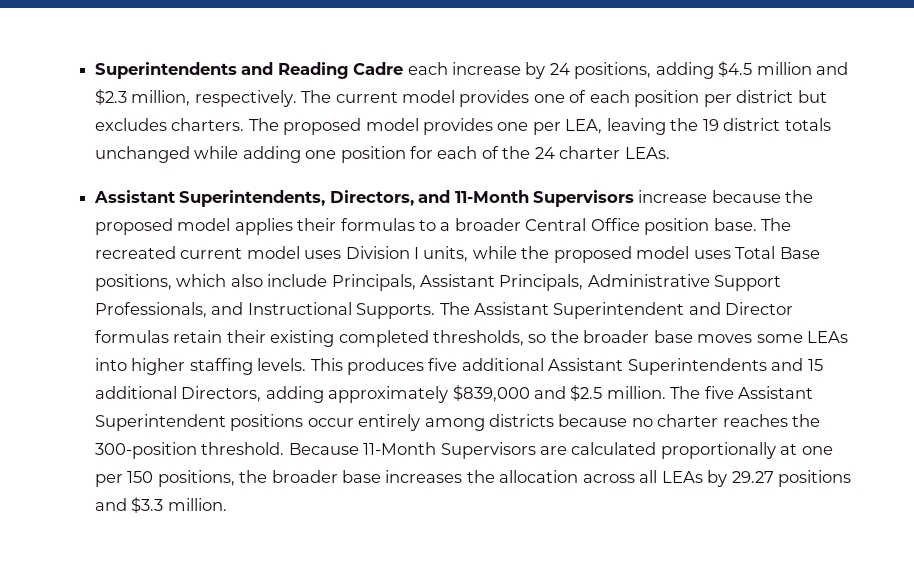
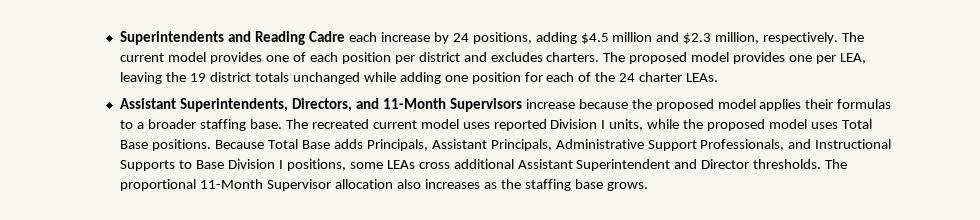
- The current model provides one of each position per district but excludes charters.
+ The current model provides one of each position per district and excludes charters.
- Assistant Superintendents, Directors, and 11-Month Supervisors increase because the proposed model applies their formulas to a broader Central Office position base.
+ Assistant Superintendents, Directors, and 11-Month Supervisors increase because the proposed model applies their formulas to a broader staffing base.
- The recreated current model uses Division I units, while the proposed model uses Total Base positions, which also include Principals, Assistant Principals, Administrative Support Professionals, and Instructional Supports. The Assistant Superintendent and Director formulas retain their existing completed thresholds, so the broader base moves some LEAs into higher staffing levels. This produces five additional Assistant Superintendents and 15 additional Directors, adding approximately $839,000 and $2.5 million. The five Assistant Superintendent positions occur entirely among districts because no charter reaches the 300-position threshold. Because 11-Month Supervisors are calculated proportionally at one per 150 positions, the broader base increases the allocation across all LEAs by 29.27 positions and $3.3 million.
+ The recreated current model uses reported Division I units, while the proposed model uses Total Base positions. Because Total Base adds Principals, Assistant Principals, Administrative Support Professionals, and Instructional Supports to Base Division I positions, some LEAs cross additional Assistant Superintendent and Director thresholds. The proportional 11-Month Supervisor allocation also increases as the staffing base grows.

